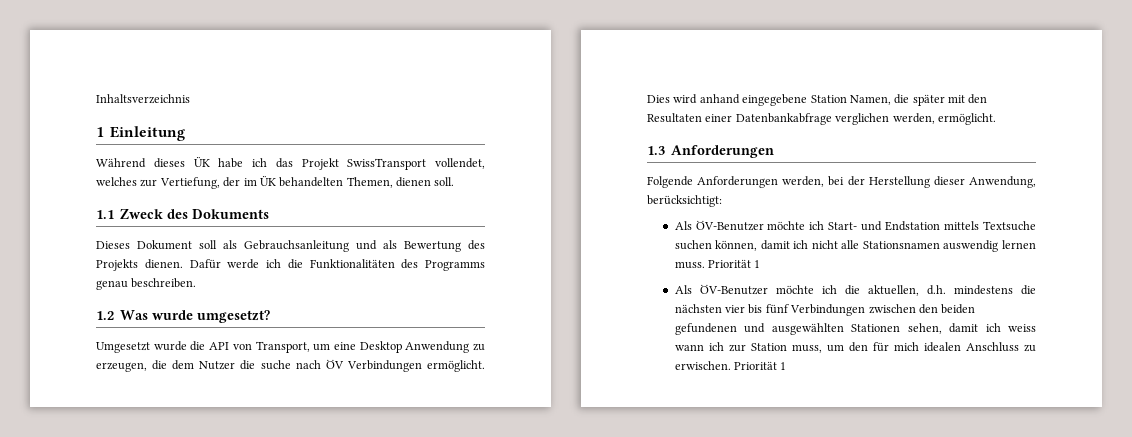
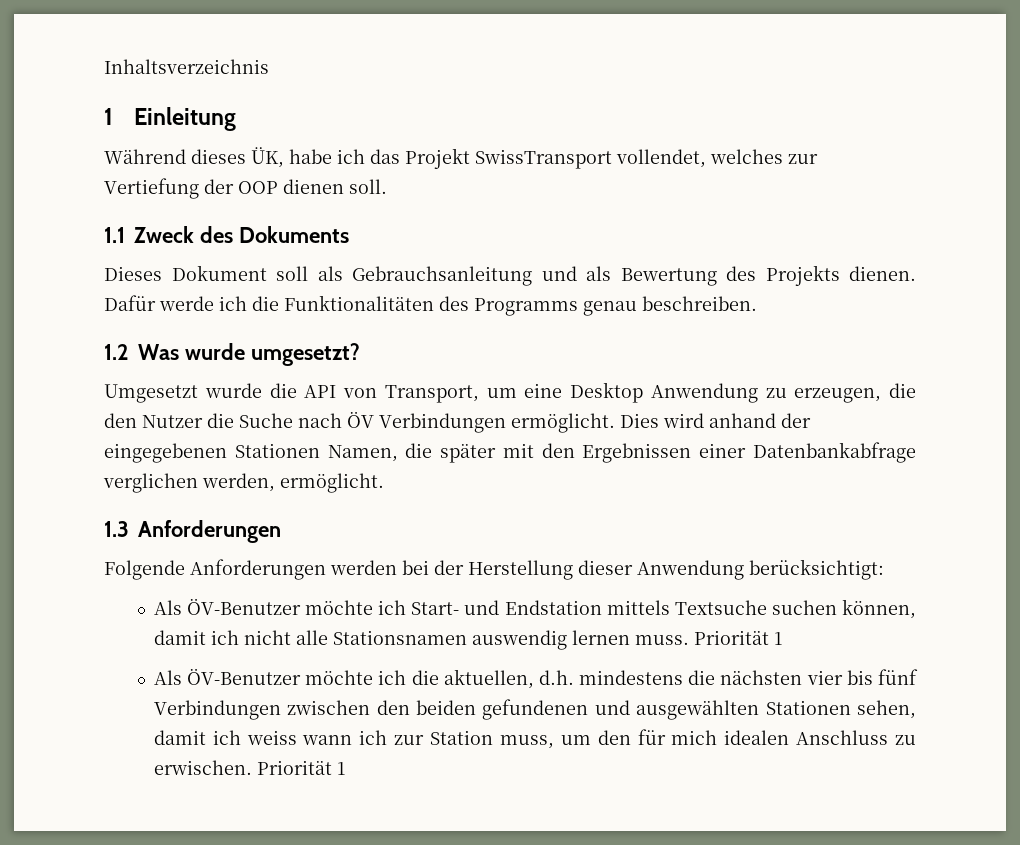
- Während dieses ÜK habe ich das Projekt SwissTransport vollendet, welches zur Vertiefung, der im ÜK behandelten Themen, dienen soll.
+ Während dieses ÜK, habe ich das Projekt SwissTransport vollendet, welches zur Vertiefung der OOP dienen soll.
- Umgesetzt wurde die API von Transport, um eine Desktop Anwendung zu erzeugen, die dem Nutzer die suche nach ÖV Verbindungen ermöglicht.
+ Umgesetzt wurde die API von Transport, um eine Desktop Anwendung zu erzeugen, die den Nutzer die Suche nach ÖV Verbindungen ermöglicht.
- Dies wird anhand eingegebene Station Namen, die später mit den Resultaten einer Datenbankabfrage verglichen werden, ermöglicht.
+ Dies wird anhand der eingegebenen Stationen Namen, die später mit den Ergebnissen einer Datenbankabfrage verglichen werden, ermöglicht.
- Folgende Anforderungen werden, bei der Herstellung dieser Anwendung, berücksichtigt:
+ Folgende Anforderungen werden bei der Herstellung dieser Anwendung berücksichtigt:

